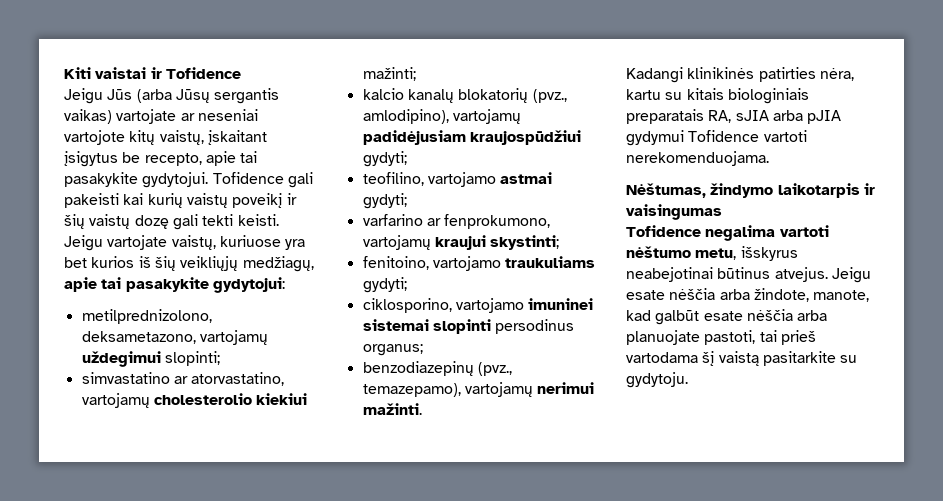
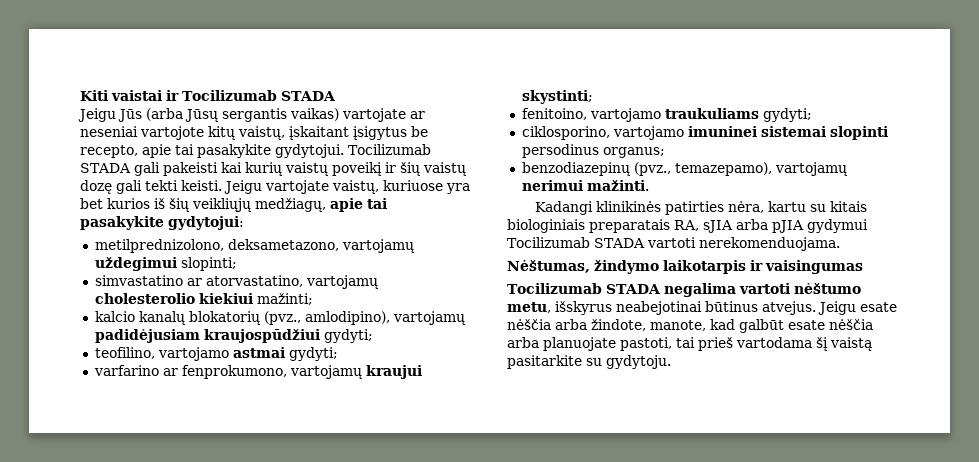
- Kiti vaistai ir Tofidence
+ Kiti vaistai ir Tocilizumab STADA
- Tofidence gali pakeisti kai kurių vaistų poveikį ir šių vaistų dozę gali tekti keisti.
+ Tocilizumab STADA gali pakeisti kai kurių vaistų poveikį ir šių vaistų dozę gali tekti keisti.
- Kadangi klinikinės patirties nėra, kartu su kitais biologiniais preparatais RA, sJIA arba pJIA gydymui Tofidence vartoti nerekomenduojama.
+ Kadangi klinikinės patirties nėra, kartu su kitais biologiniais preparatais RA, sJIA arba pJIA gydymui Tocilizumab STADA vartoti nerekomenduojama.
- Tofidence negalima vartoti nėštumo metu, išskyrus neabejotinai būtinus atvejus.
+ Tocilizumab STADA negalima vartoti nėštumo metu, išskyrus neabejotinai būtinus atvejus.

